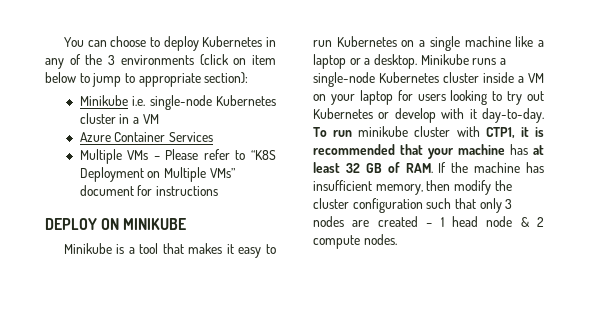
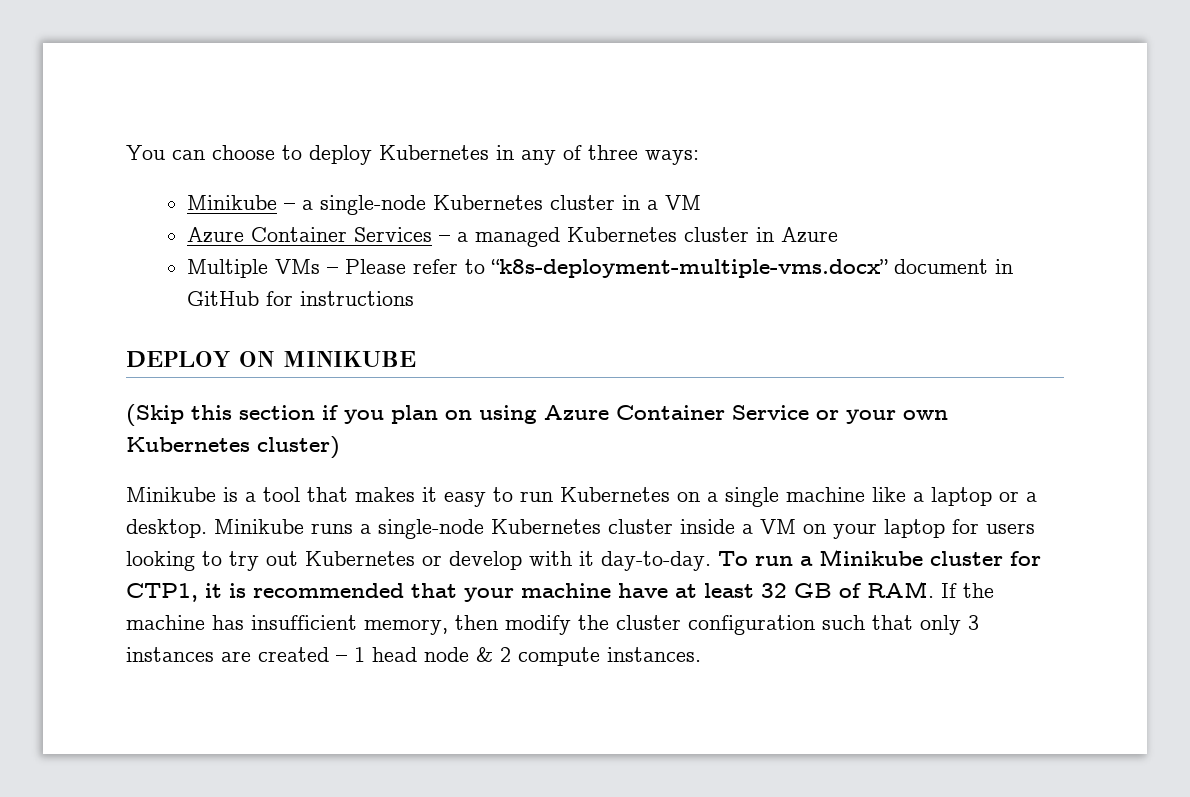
- You can choose to deploy Kubernetes in any of the 3 environments (click on item below to jump to appropriate section):
- Minikube i.e. single-node Kubernetes cluster in a VM
+ You can choose to deploy Kubernetes in any of three ways:
+ Minikube – a single-node Kubernetes cluster in a VM
- Azure Container Services
+ Azure Container Services – a managed Kubernetes cluster in Azure
- Multiple VMs – Please refer to “K8S Deployment on Multiple VMs” document for instructions
+ Multiple VMs – Please refer to “k8s-deployment-multiple-vms.docx” document in GitHub for instructions
+ (Skip this section if you plan on using Azure Container Service or your own Kubernetes cluster)
- To run minikube cluster with CTP1, it is recommended that your machine has at least 32 GB of RAM. If the machine has insufficient memory, then modify the cluster configuration such that only 3 nodes are created – 1 head node & 2 compute nodes.
+ To run a Minikube cluster for CTP1, it is recommended that your machine have at least 32 GB of RAM. If the machine has insufficient memory, then modify the cluster configuration such that only 3 instances are created – 1 head node & 2 compute instances.

